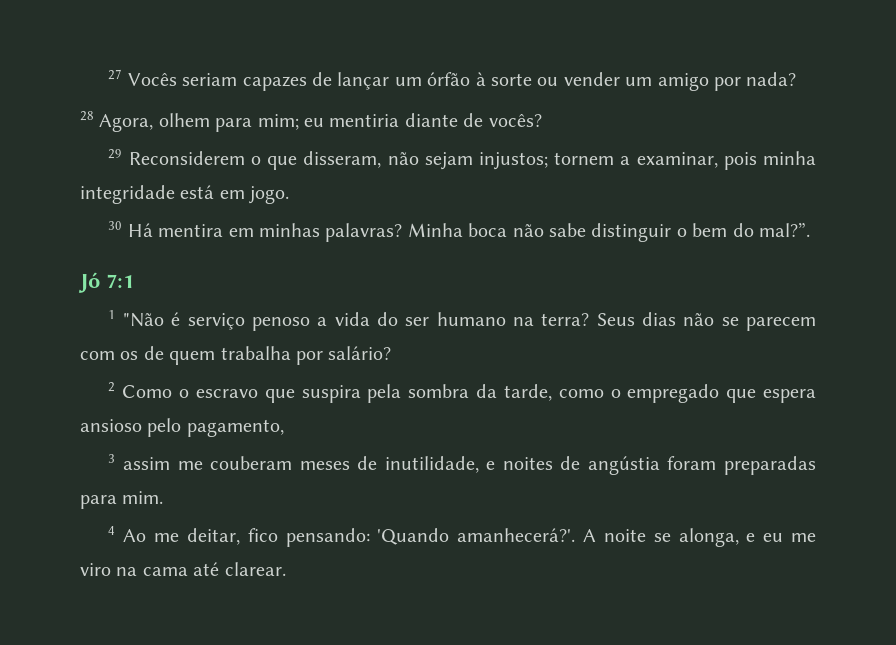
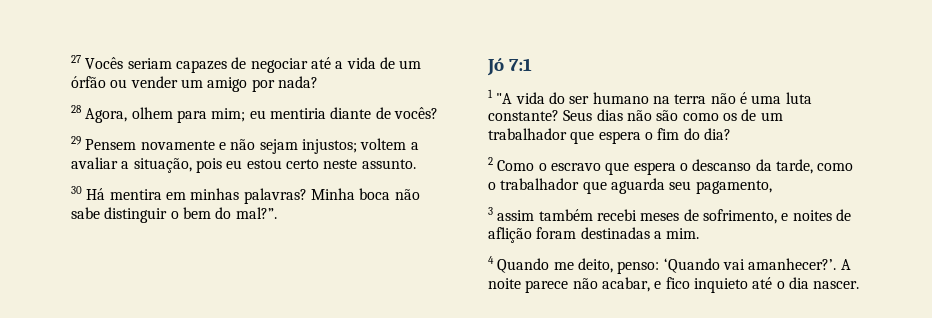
- 27 Vocês seriam capazes de lançar um órfão à sorte ou vender um amigo por nada?
+ 27 Vocês seriam capazes de negociar até a vida de um órfão ou vender um amigo por nada?
- 29 Reconsiderem o que disseram, não sejam injustos; tornem a examinar, pois minha integridade está em jogo.
+ 29 Pensem novamente e não sejam injustos; voltem a avaliar a situação, pois eu estou certo neste assunto.
- 1 "Não é serviço penoso a vida do ser humano na terra? Seus dias não se parecem com os de quem trabalha por salário?
+ 1 "A vida do ser humano na terra não é uma luta constante? Seus dias não são como os de um trabalhador que espera o fim do dia?
- 2 Como o escravo que suspira pela sombra da tarde, como o empregado que espera ansioso pelo pagamento,
+ 2 Como o escravo que espera o descanso da tarde, como o trabalhador que aguarda seu pagamento,
- 3 assim me couberam meses de inutilidade, e noites de angústia foram preparadas para mim.
- 4 Ao me deitar, fico pensando: 'Quando amanhecerá?'. A noite se alonga, e eu me viro na cama até clarear.
+ 3 assim também recebi meses de sofrimento, e noites de aflição foram destinadas a mim.
+ 4 Quando me deito, penso: ‘Quando vai amanhecer?’. A noite parece não acabar, e fico inquieto até o dia nascer.

